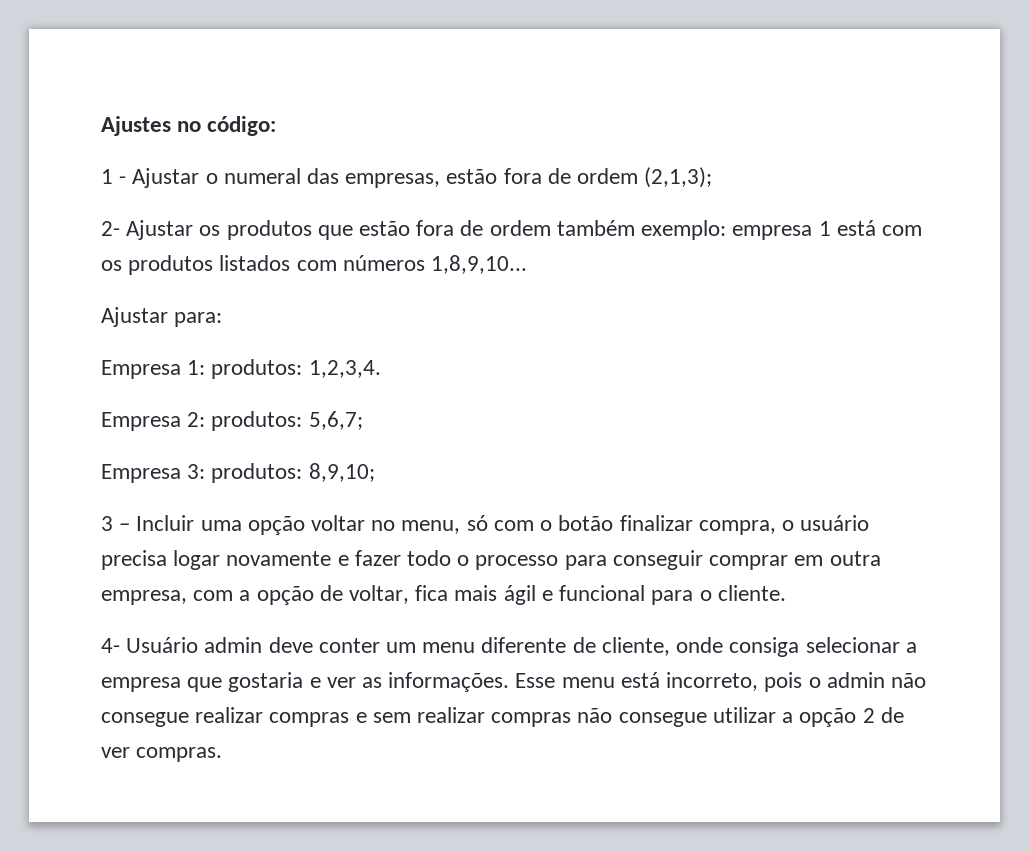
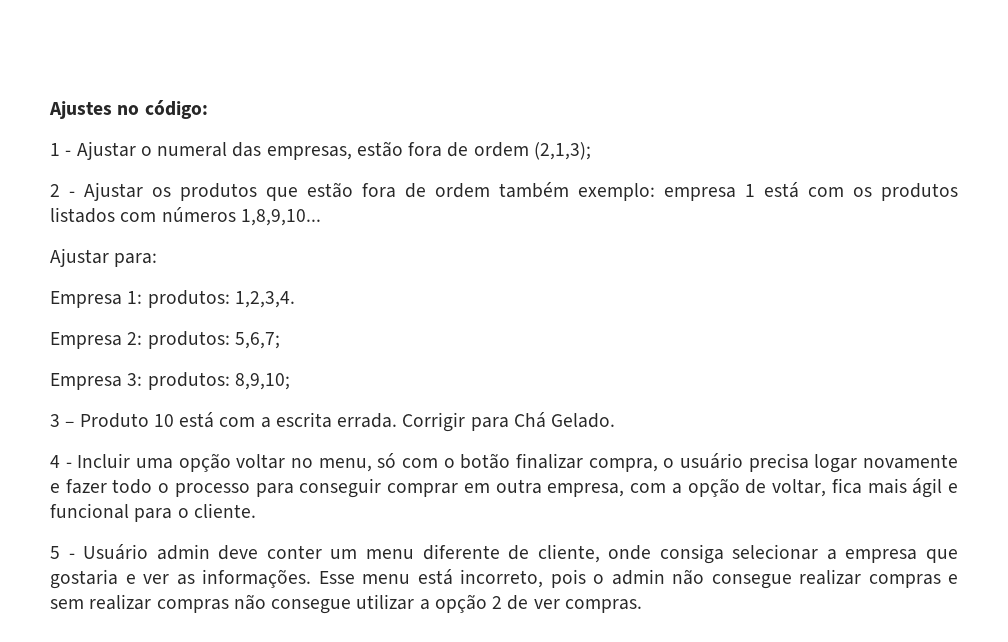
- 2- Ajustar os produtos que estão fora de ordem também exemplo: empresa 1 está com os produtos listados com números 1,8,9,10...
+ 2 - Ajustar os produtos que estão fora de ordem também exemplo: empresa 1 está com os produtos listados com números 1,8,9,10...
- 3 – Incluir uma opção voltar no menu, só com o botão finalizar compra, o usuário precisa logar novamente e fazer todo o processo para conseguir comprar em outra empresa, com a opção de voltar, fica mais ágil e funcional para o cliente.
+ 3 – Produto 10 está com a escrita errada. Corrigir para Chá Gelado.
+ 4 - Incluir uma opção voltar no menu, só com o botão finalizar compra, o usuário precisa logar novamente e fazer todo o processo para conseguir comprar em outra empresa, com a opção de voltar, fica mais ágil e funcional para o cliente.
- 4- Usuário admin deve conter um menu diferente de cliente, onde consiga selecionar a empresa que gostaria e ver as informações.
+ 5 - Usuário admin deve conter um menu diferente de cliente, onde consiga selecionar a empresa que gostaria e ver as informações.

